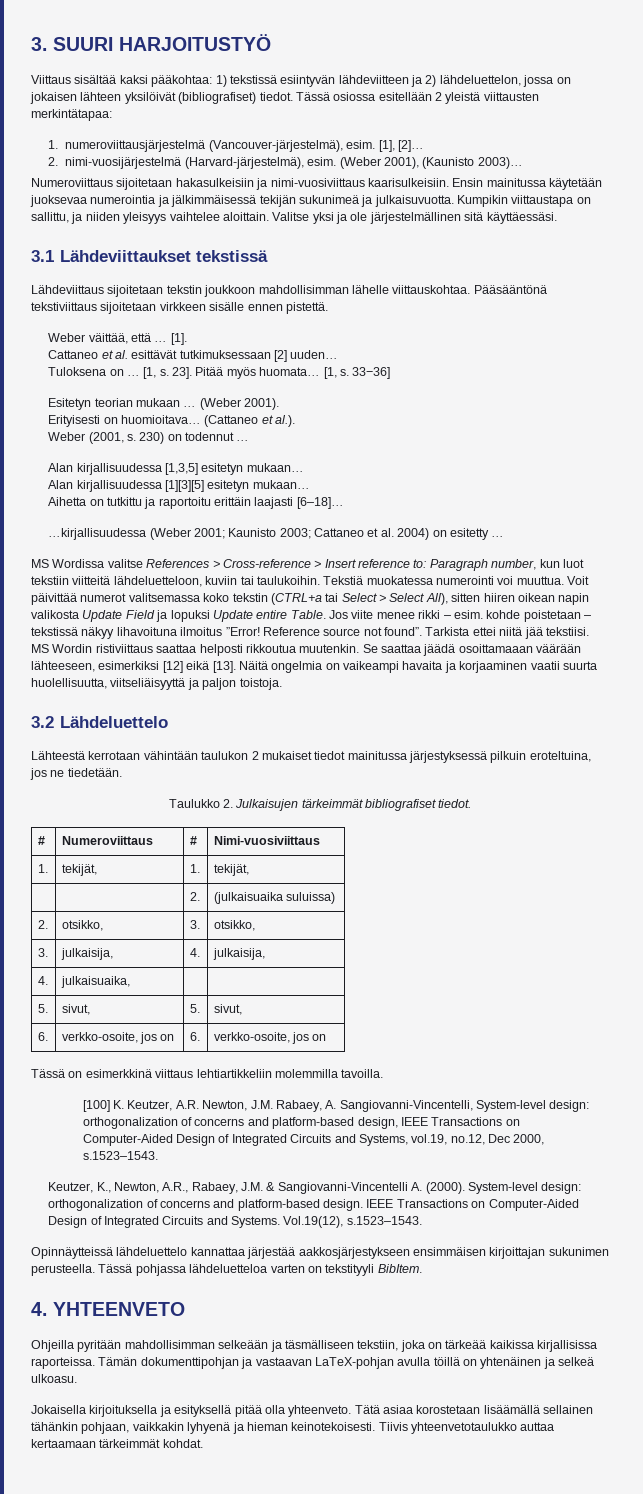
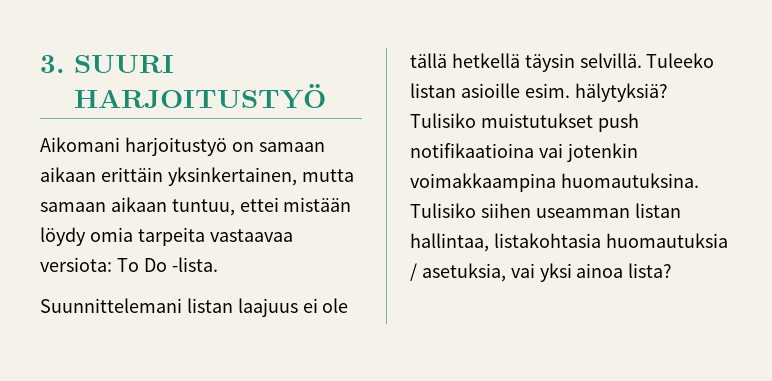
- Viittaus sisältää kaksi pääkohtaa: 1) tekstissä esiintyvän lähdeviitteen ja 2) lähdeluettelon, jossa on jokaisen lähteen yksilöivät (bibliografiset) tiedot. Tässä osiossa esitellään 2 yleistä viittausten merkintätapaa:
- 1. numeroviittausjärjestelmä (Vancouver-järjestelmä), esim. [1], [2]…
- 2. nimi-vuosijärjestelmä (Harvard-järjestelmä), esim. (Weber 2001), (Kaunisto 2003)…
- Numeroviittaus sijoitetaan hakasulkeisiin ja nimi-vuosiviittaus kaarisulkeisiin. Ensin mainitussa käytetään juoksevaa numerointia ja jälkimmäisessä tekijän sukunimeä ja julkaisuvuotta. Kumpikin viittaustapa on sallittu, ja niiden yleisyys vaihtelee aloittain. Valitse yksi ja ole järjestelmällinen sitä käyttäessäsi.
- 3.1 Lähdeviittaukset tekstissä
- Lähdeviittaus sijoitetaan tekstin joukkoon mahdollisimman lähelle viittauskohtaa. Pääsääntönä tekstiviittaus sijoitetaan virkkeen sisälle ennen pistettä.
- Weber väittää, että … [1].
- Cattaneo et al. esittävät tutkimuksessaan [2] uuden…
- Tuloksena on … [1, s. 23]. Pitää myös huomata… [1, s. 33−36]
- Esitetyn teorian mukaan … (Weber 2001).
- Erityisesti on huomioitava… (Cattaneo et al.).
- Weber (2001, s. 230) on todennut …
- Alan kirjallisuudessa [1,3,5] esitetyn mukaan…
- Alan kirjallisuudessa [1][3][5] esitetyn mukaan…
- Aihetta on tutkittu ja raportoitu erittäin laajasti [6–18]…
- …kirjallisuudessa (Weber 2001; Kaunisto 2003; Cattaneo et al. 2004) on esitetty …
- MS Wordissa valitse References > Cross-reference > Insert reference to: Paragraph number, kun luot tekstiin viitteitä lähdeluetteloon, kuviin tai taulukoihin. Tekstiä muokatessa numerointi voi muuttua. Voit päivittää numerot valitsemassa koko tekstin (CTRL+a tai Select > Select All), sitten hiiren oikean napin valikosta Update Field ja lopuksi Update entire Table. Jos viite menee rikki – esim. kohde poistetaan – tekstissä näkyy lihavoituna ilmoitus ”Error! Reference source not found”. Tarkista ettei niitä jää tekstiisi. MS Wordin ristiviittaus saattaa helposti rikkoutua muutenkin. Se saattaa jäädä osoittamaaan väärään lähteeseen, esimerkiksi [12] eikä [13]. Näitä ongelmia on vaikeampi havaita ja korjaaminen vaatii suurta huolellisuutta, viitseliäisyyttä ja paljon toistoja.
- 3.2 Lähdeluettelo
- Lähteestä kerrotaan vähintään taulukon 2 mukaiset tiedot mainitussa järjestyksessä pilkuin eroteltuina, jos ne tiedetään.
- Taulukko 2. Julkaisujen tärkeimmät bibliografiset tiedot.
- # | Numeroviittaus | # | Nimi-vuosiviittaus
- 1. | tekijät, | 1. | tekijät,
- | | 2. | (julkaisuaika suluissa)
- 2. | otsikko, | 3. | otsikko,
- 3. | julkaisija, | 4. | julkaisija,
- 4. | julkaisuaika, | |
- 5. | sivut, | 5. | sivut,
- 6. | verkko-osoite, jos on | 6. | verkko-osoite, jos on
- Tässä on esimerkkinä viittaus lehtiartikkeliin molemmilla tavoilla.
- [100] K. Keutzer, A.R. Newton, J.M. Rabaey, A. Sangiovanni-Vincentelli, System-level design: orthogonalization of concerns and platform-based design, IEEE Transactions on Computer-Aided Design of Integrated Circuits and Systems, vol.19, no.12, Dec 2000, s.1523‒1543.
- Keutzer, K., Newton, A.R., Rabaey, J.M. & Sangiovanni-Vincentelli A. (2000). System-level design: orthogonalization of concerns and platform-based design. IEEE Transactions on Computer-Aided Design of Integrated Circuits and Systems. Vol.19(12), s.1523‒1543.
- Opinnäytteissä lähdeluettelo kannattaa järjestää aakkosjärjestykseen ensimmäisen kirjoittajan sukunimen perusteella. Tässä pohjassa lähdeluetteloa varten on tekstityyli BibItem.
- 4. YHTEENVETO
- Ohjeilla pyritään mahdollisimman selkeään ja täsmälliseen tekstiin, joka on tärkeää kaikissa kirjallisissa raporteissa. Tämän dokumenttipohjan ja vastaavan LaTeX-pohjan avulla töillä on yhtenäinen ja selkeä ulkoasu.
- Jokaisella kirjoituksella ja esityksellä pitää olla yhteenveto. Tätä asiaa korostetaan lisäämällä sellainen tähänkin pohjaan, vaikkakin lyhyenä ja hieman keinotekoisesti. Tiivis yhteenvetotaulukko auttaa kertaamaan tärkeimmät kohdat.
+ Aikomani harjoitustyö on samaan aikaan erittäin yksinkertainen, mutta samaan aikaan tuntuu, ettei mistään löydy omia tarpeita vastaavaa versiota: To Do -lista.
+ Suunnittelemani listan laajuus ei ole tällä hetkellä täysin selvillä. Tuleeko listan asioille esim. hälytyksiä? Tulisiko muistutukset push notifikaatioina vai jotenkin voimakkaampina huomautuksina. Tulisiko siihen useamman listan hallintaa, listakohtasia huomautuksia / asetuksia, vai yksi ainoa lista?

